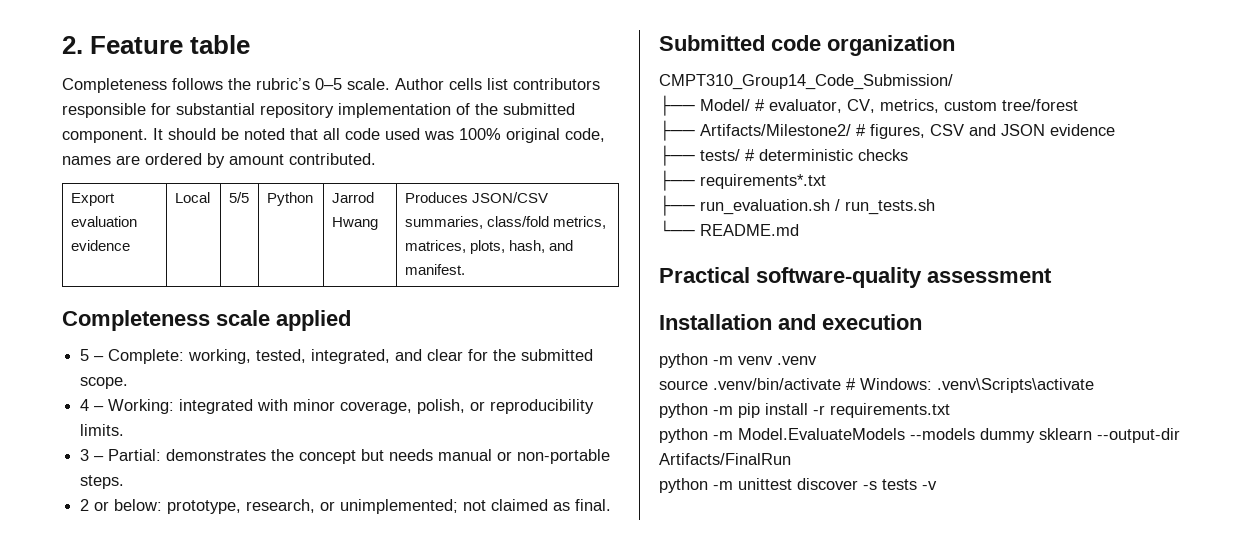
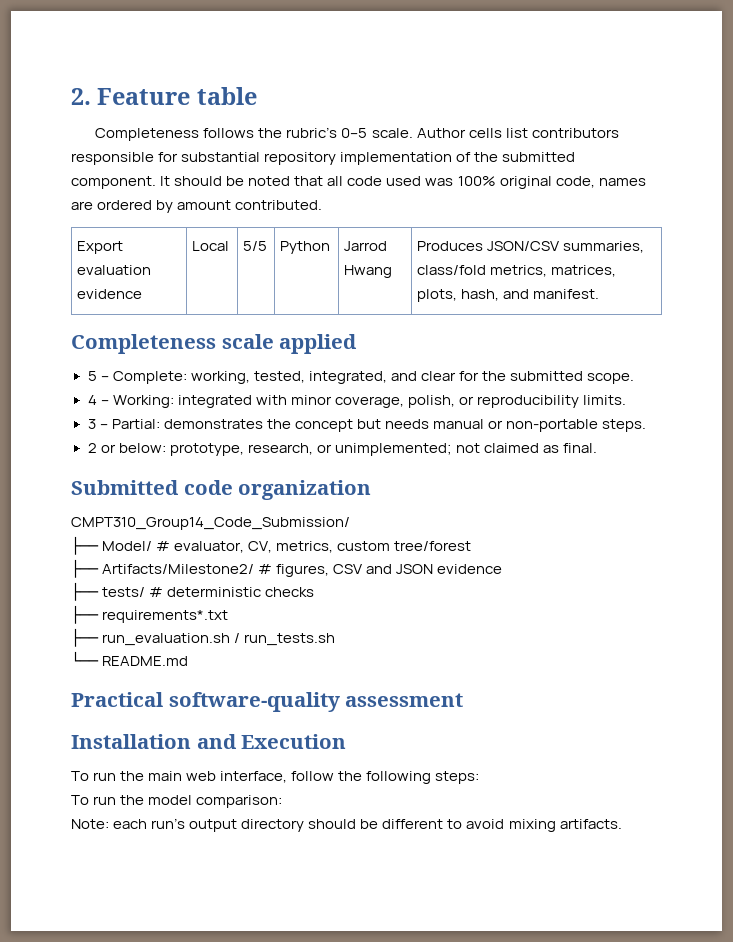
- Installation and execution
- python -m venv .venv
- source .venv/bin/activate # Windows: .venv\Scripts\activate
- python -m pip install -r requirements.txt
- python -m Model.EvaluateModels --models dummy sklearn --output-dir Artifacts/FinalRun
- python -m unittest discover -s tests -v
+ Installation and Execution
+ To run the main web interface, follow the following steps:
+ To run the model comparison:
+ Note: each run’s output directory should be different to avoid mixing artifacts.

